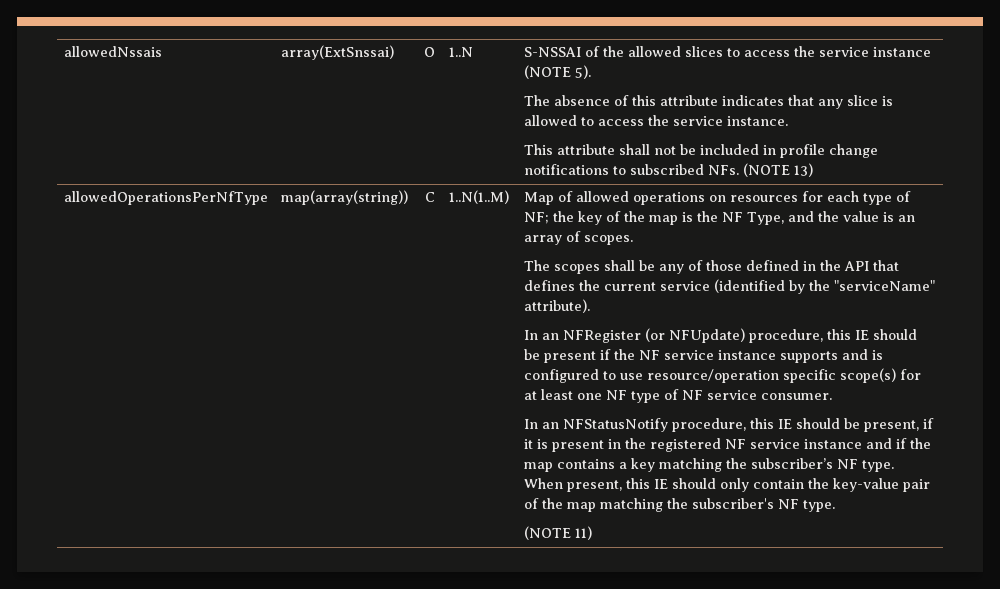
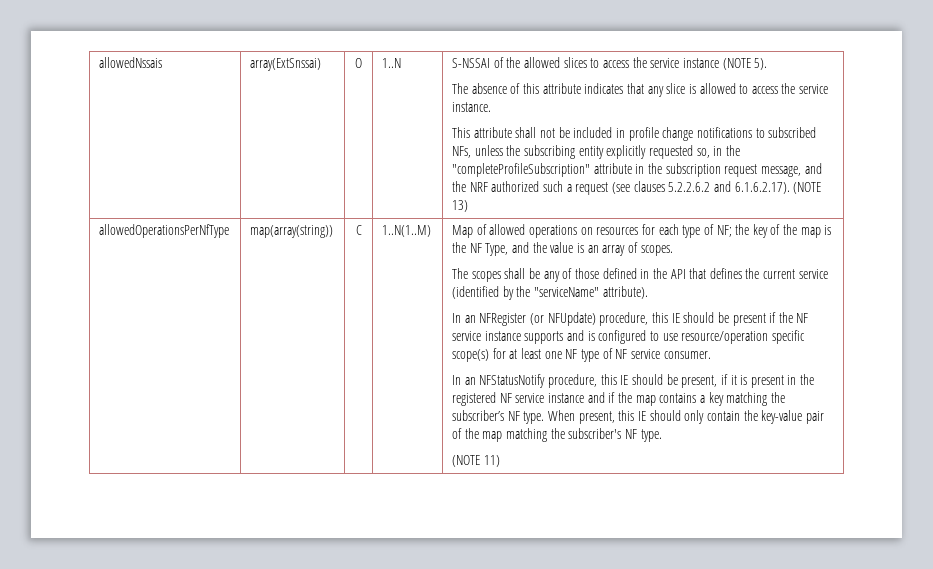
- This attribute shall not be included in profile change notifications to subscribed NFs. (NOTE 13)
+ This attribute shall not be included in profile change notifications to subscribed NFs, unless the subscribing entity explicitly requested so, in the "completeProfileSubscription" attribute in the subscription request message, and the NRF authorized such a request (see clauses 5.2.2.6.2 and 6.1.6.2.17). (NOTE 13)

